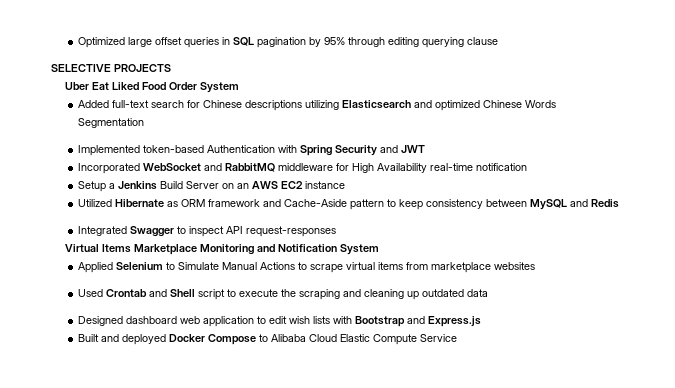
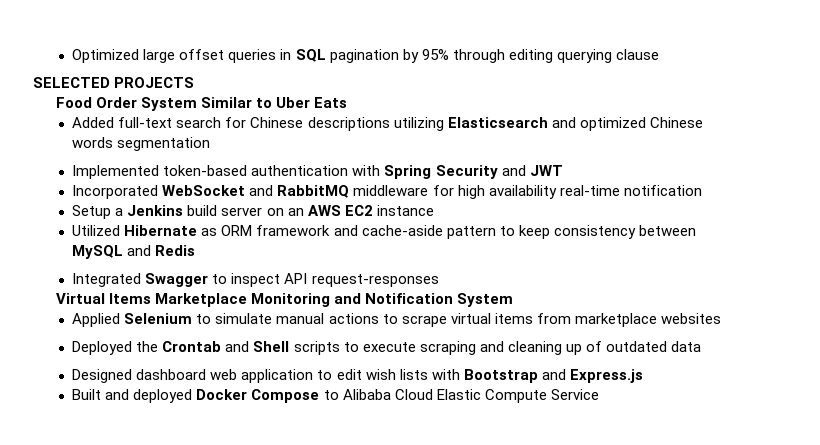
- SELECTIVE PROJECTS
+ SELECTED PROJECTS
- Uber Eat Liked Food Order System
+ Food Order System Similar to Uber Eats
- Added full-text search for Chinese descriptions utilizing Elasticsearch and optimized Chinese Words Segmentation
+ Added full-text search for Chinese descriptions utilizing Elasticsearch and optimized Chinese words segmentation
- Implemented token-based Authentication with Spring Security and JWT
+ Implemented token-based authentication with Spring Security and JWT
- Incorporated WebSocket and RabbitMQ middleware for High Availability real-time notification
+ Incorporated WebSocket and RabbitMQ middleware for high availability real-time notification
- Setup a Jenkins Build Server on an AWS EC2 instance
+ Setup a Jenkins build server on an AWS EC2 instance
- Utilized Hibernate as ORM framework and Cache-Aside pattern to keep consistency between MySQL and Redis
+ Utilized Hibernate as ORM framework and cache-aside pattern to keep consistency between MySQL and Redis
- Applied Selenium to Simulate Manual Actions to scrape virtual items from marketplace websites
+ Applied Selenium to simulate manual actions to scrape virtual items from marketplace websites
- Used Crontab and Shell script to execute the scraping and cleaning up outdated data
+ Deployed the Crontab and Shell scripts to execute scraping and cleaning up of outdated data

